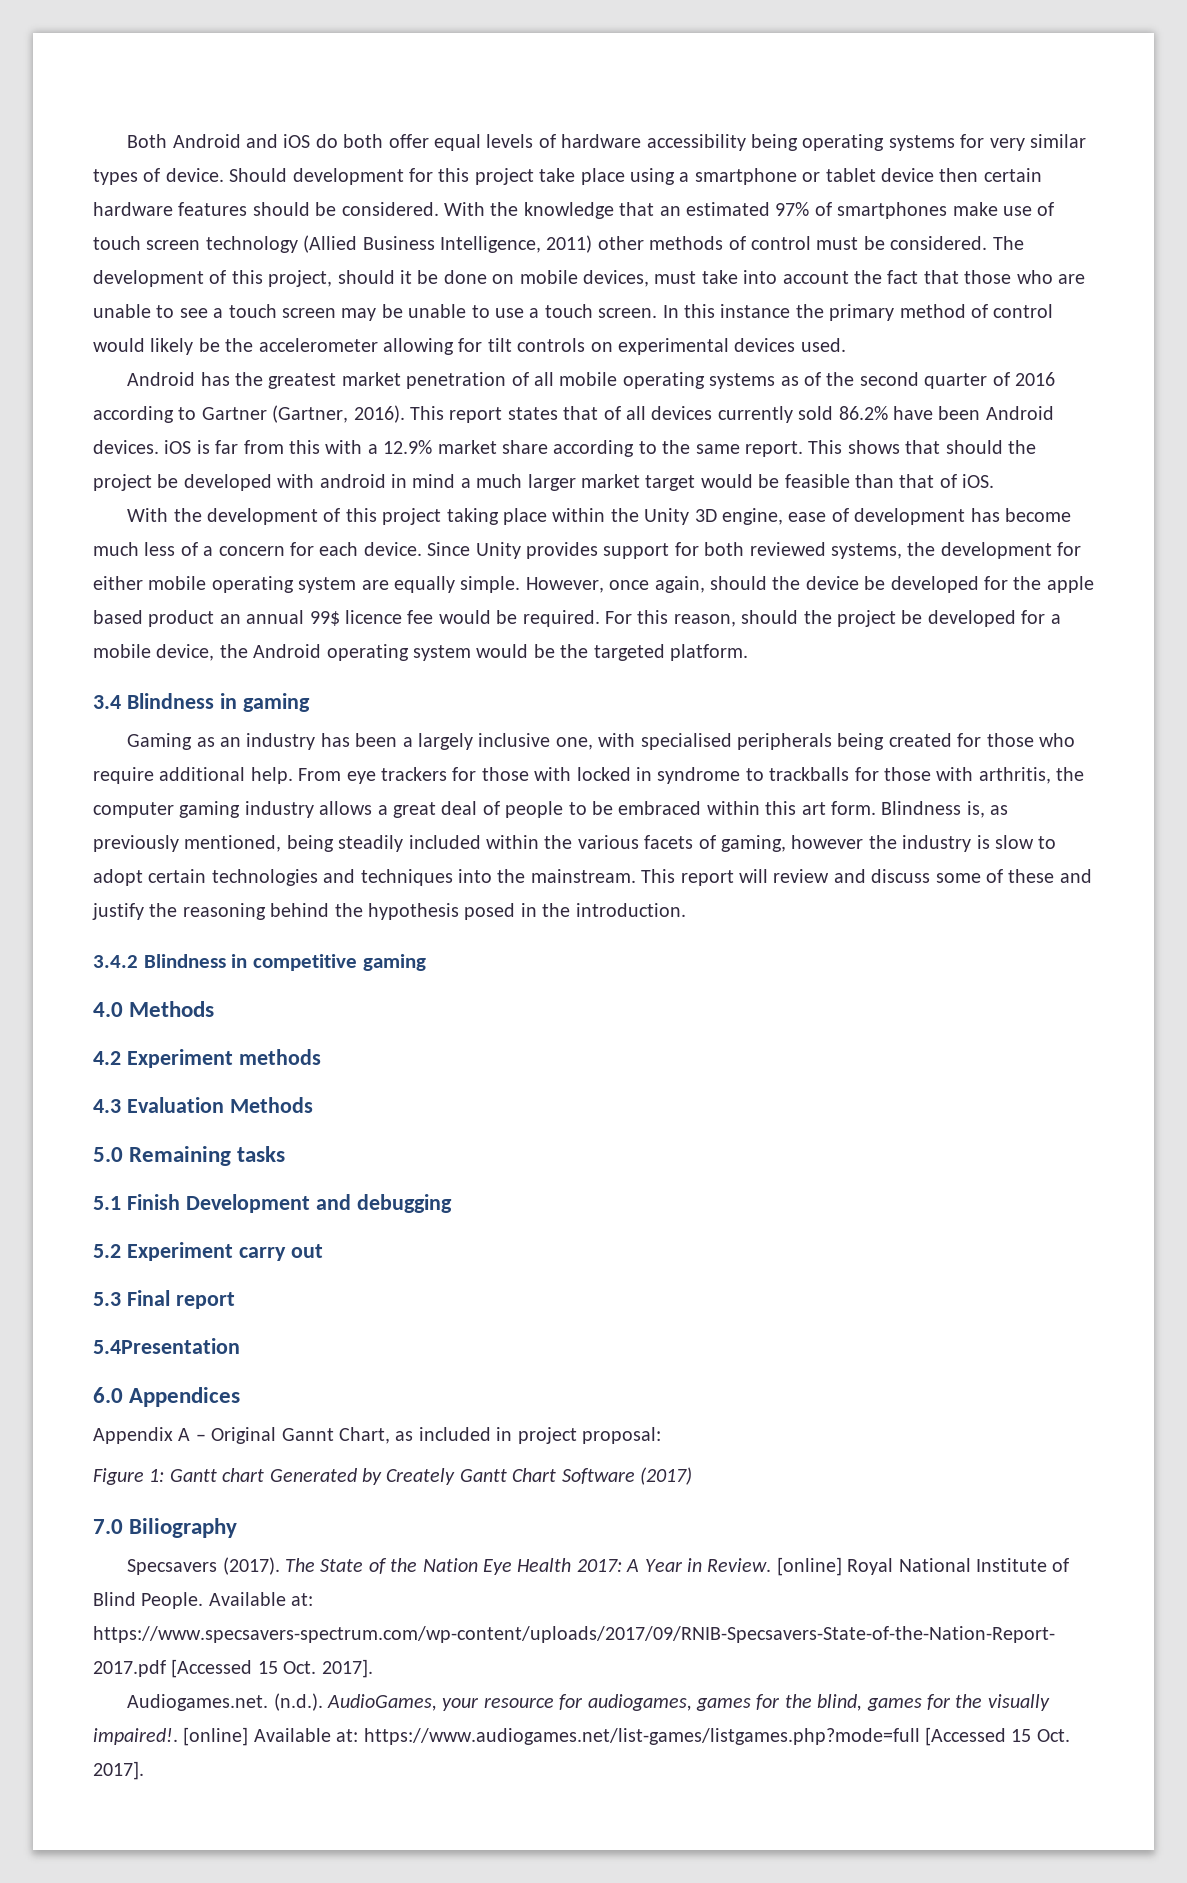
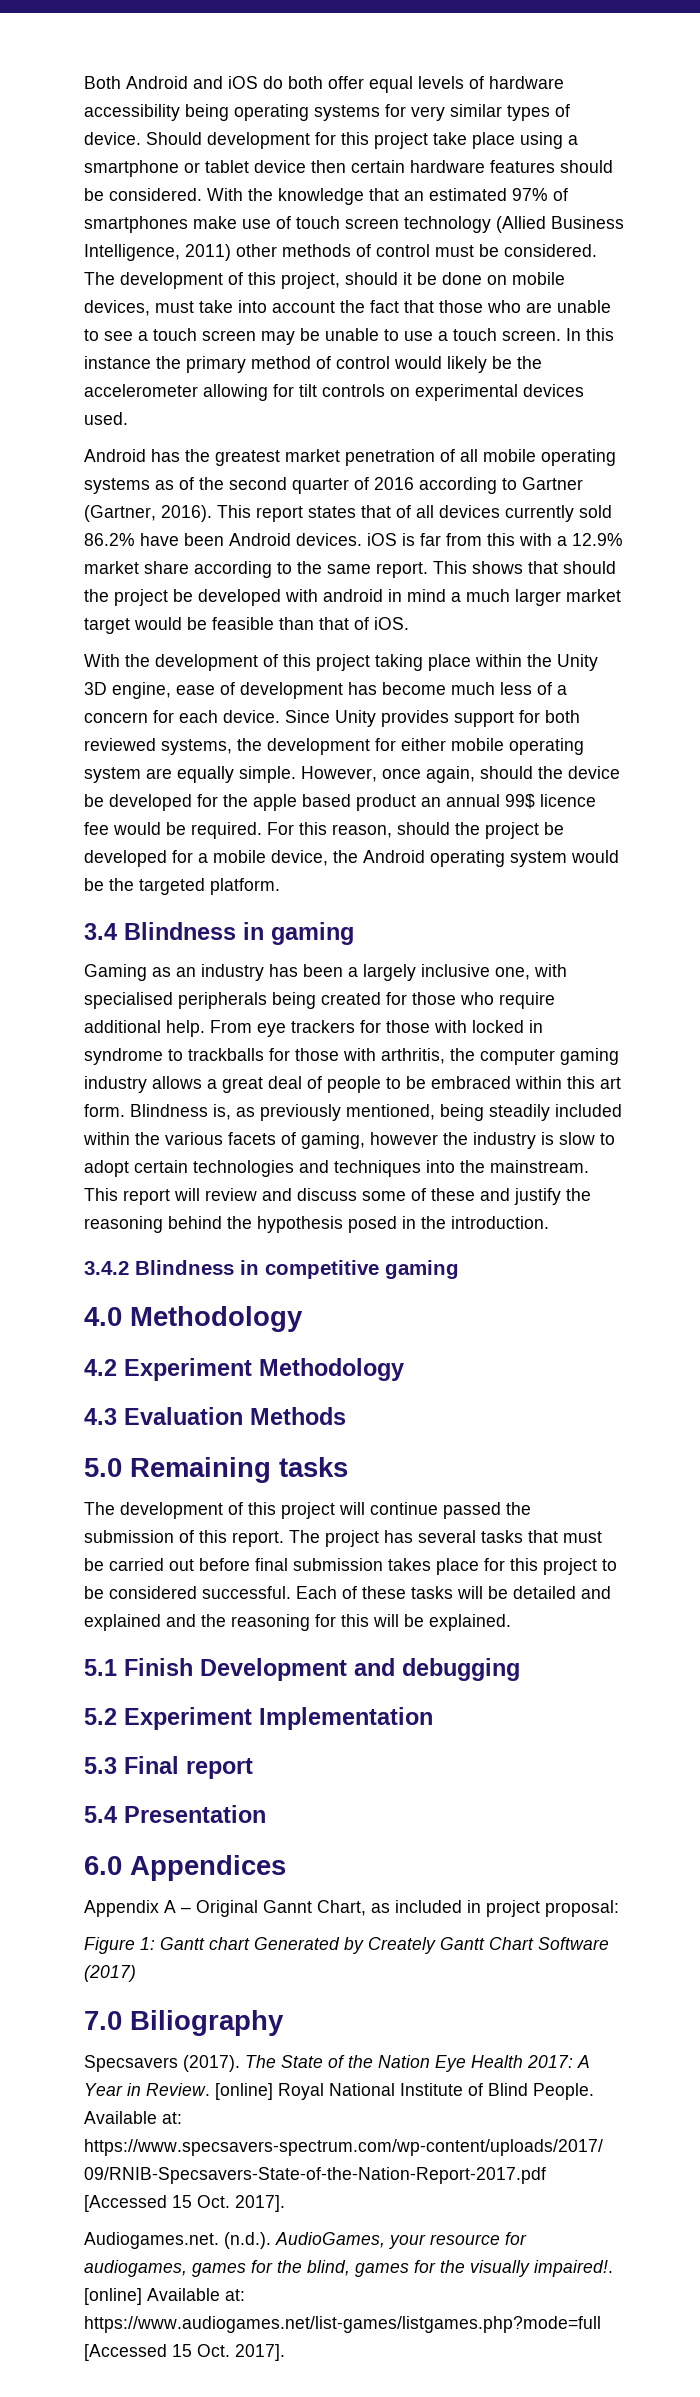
- 4.0 Methods
+ 4.0 Methodology
- 4.2 Experiment methods
+ 4.2 Experiment Methodology
+ The development of this project will continue passed the submission of this report. The project has several tasks that must be carried out before final submission takes place for this project to be considered successful. Each of these tasks will be detailed and explained and the reasoning for this will be explained.
- 5.2 Experiment carry out
+ 5.2 Experiment Implementation
- 5.4Presentation
+ 5.4 Presentation

